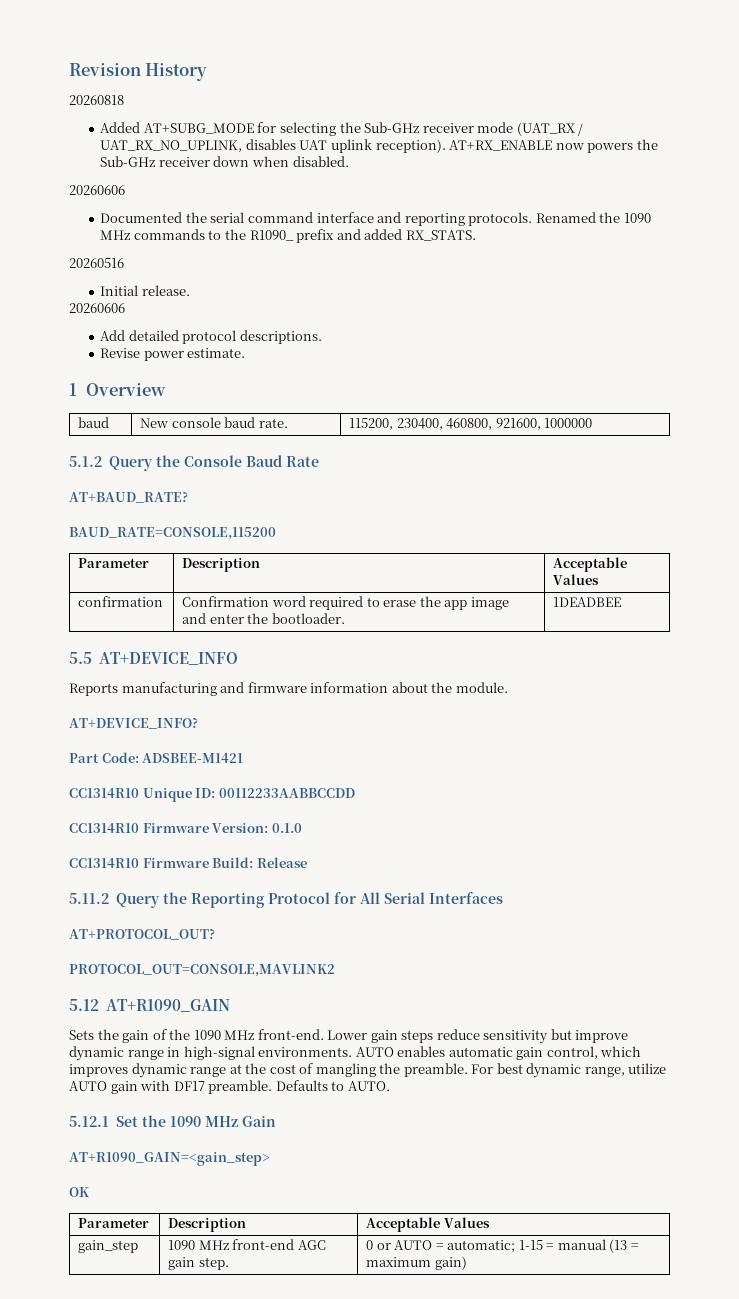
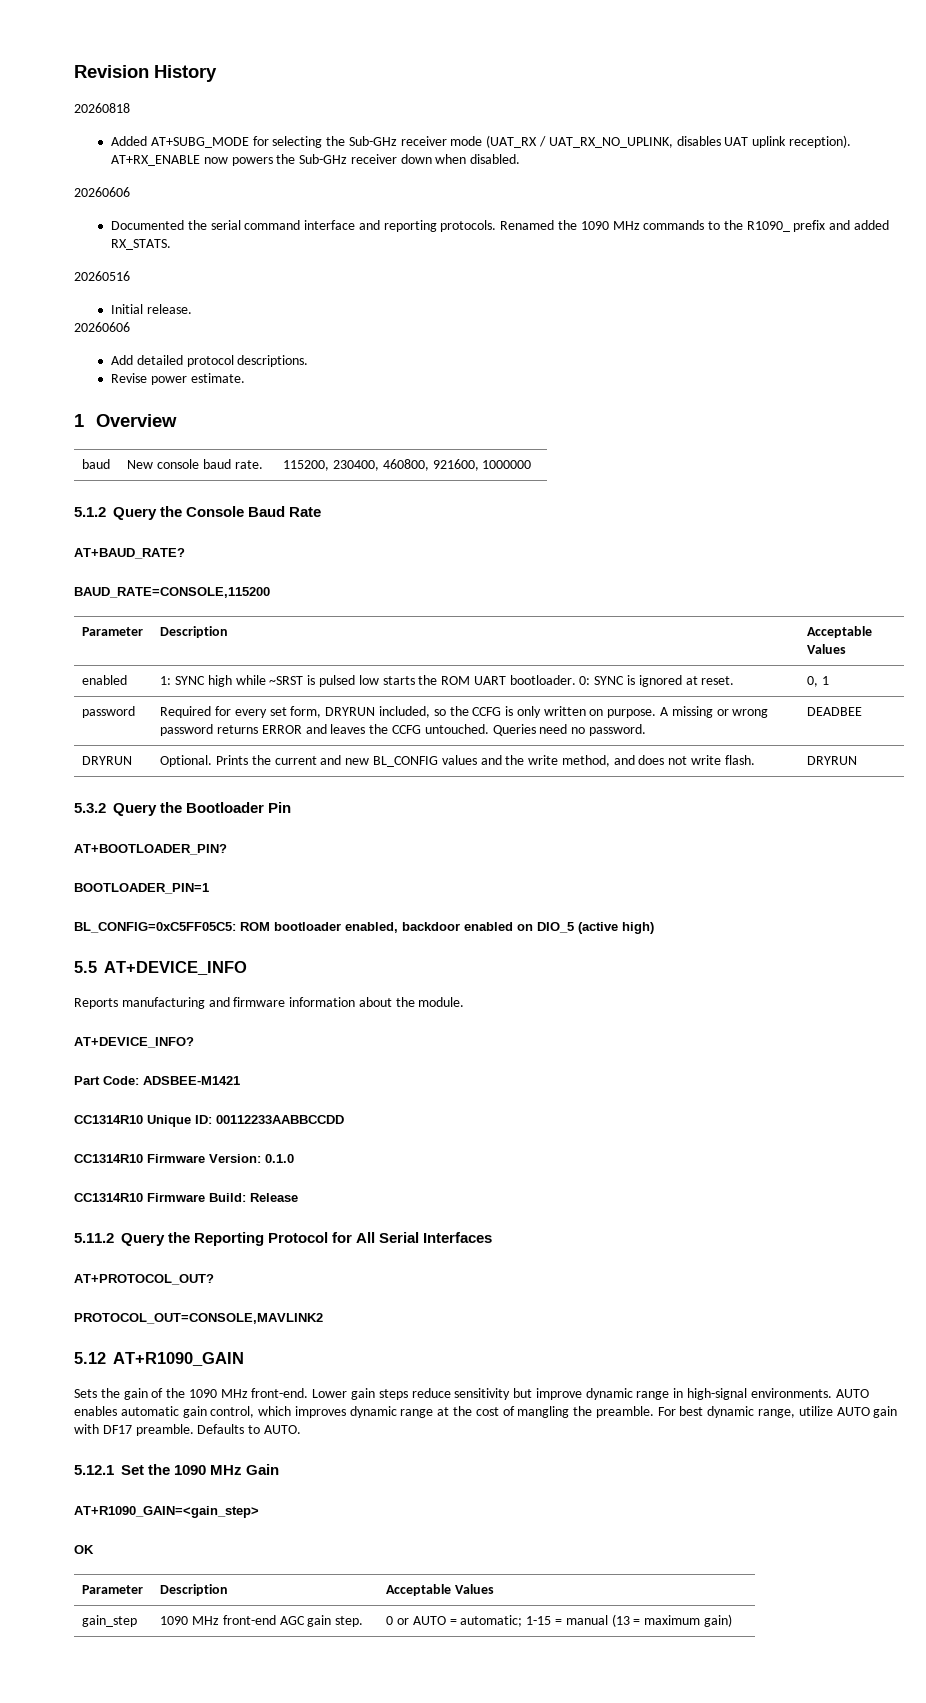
- confirmation | Confirmation word required to erase the app image and enter the bootloader. | 1DEADBEE
+ enabled | 1: SYNC high while ~SRST is pulsed low starts the ROM UART bootloader. 0: SYNC is ignored at reset. | 0, 1
+ password | Required for every set form, DRYRUN included, so the CCFG is only written on purpose. A missing or wrong password returns ERROR and leaves the CCFG untouched. Queries need no password. | DEADBEE
+ DRYRUN | Optional. Prints the current and new BL_CONFIG values and the write method, and does not write flash. | DRYRUN
+ 5.3.2 Query the Bootloader Pin
+ AT+BOOTLOADER_PIN?
+ BOOTLOADER_PIN=1
+ BL_CONFIG=0xC5FF05C5: ROM bootloader enabled, backdoor enabled on DIO_5 (active high)

